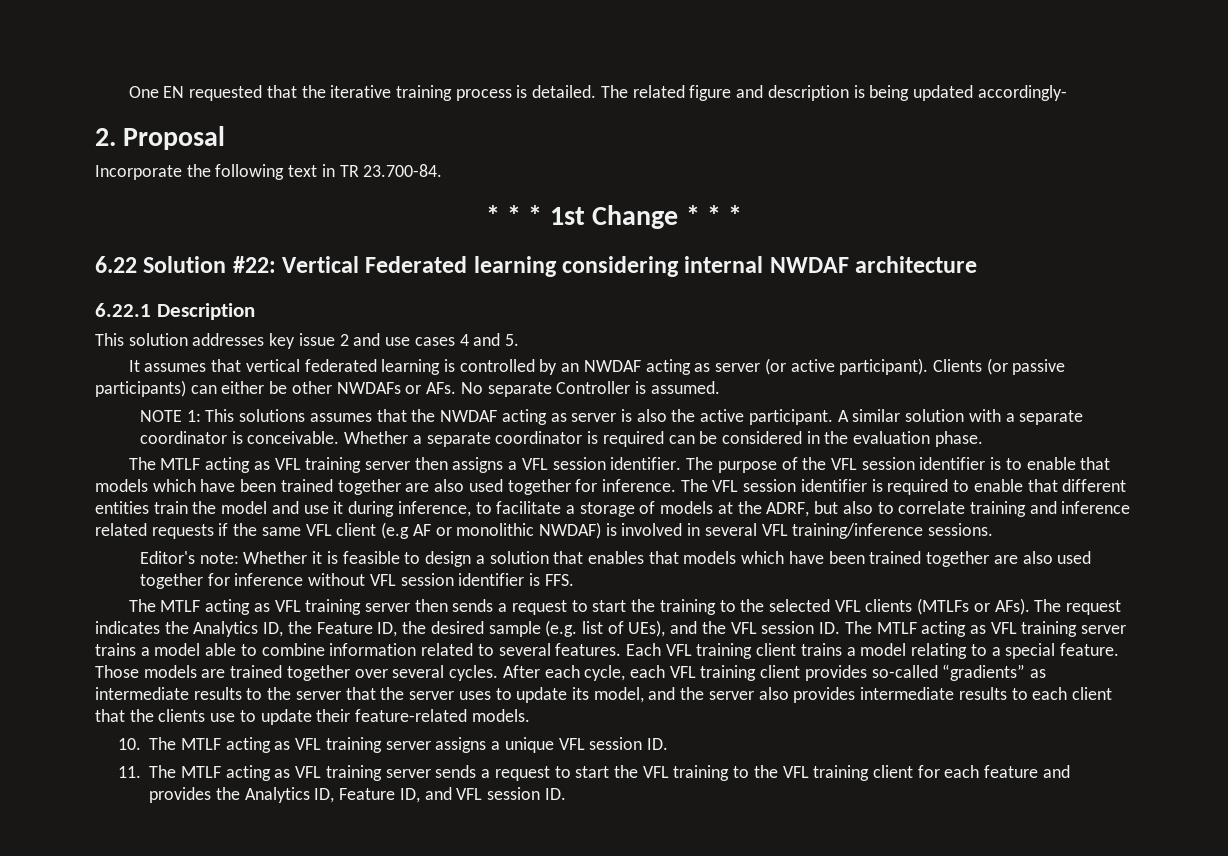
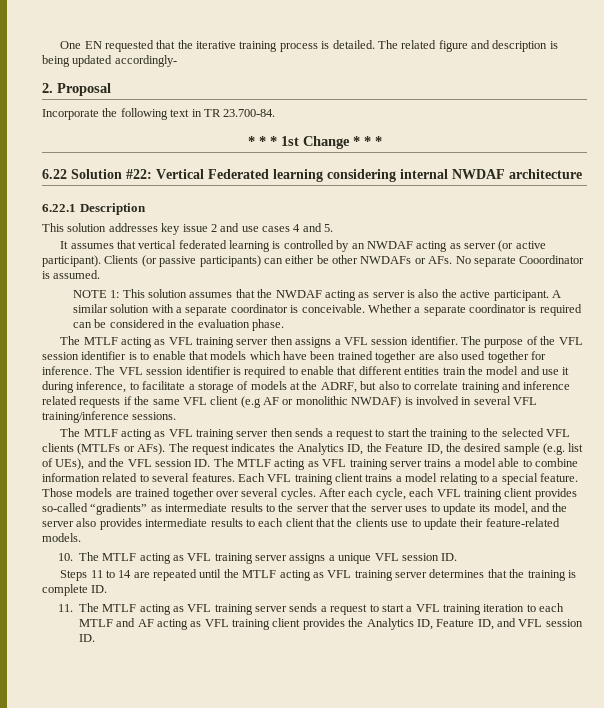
- Clients (or passive participants) can either be other NWDAFs or AFs. No separate Controller is assumed.
+ Clients (or passive participants) can either be other NWDAFs or AFs. No separate Cooordinator is assumed.
- NOTE 1: This solutions assumes that the NWDAF acting as server is also the active participant.
+ NOTE 1: This solution assumes that the NWDAF acting as server is also the active participant.
- Editor's note: Whether it is feasible to design a solution that enables that models which have been trained together are also used together for inference without VFL session identifier is FFS.
+ Steps 11 to 14 are repeated until the MTLF acting as VFL training server determines that the training is complete ID.
- 11. The MTLF acting as VFL training server sends a request to start the VFL training to the VFL training client for each feature and provides the Analytics ID, Feature ID, and VFL session ID.
+ 11. The MTLF acting as VFL training server sends a request to start a VFL training iteration to each MTLF and AF acting as VFL training client provides the Analytics ID, Feature ID, and VFL session ID.

